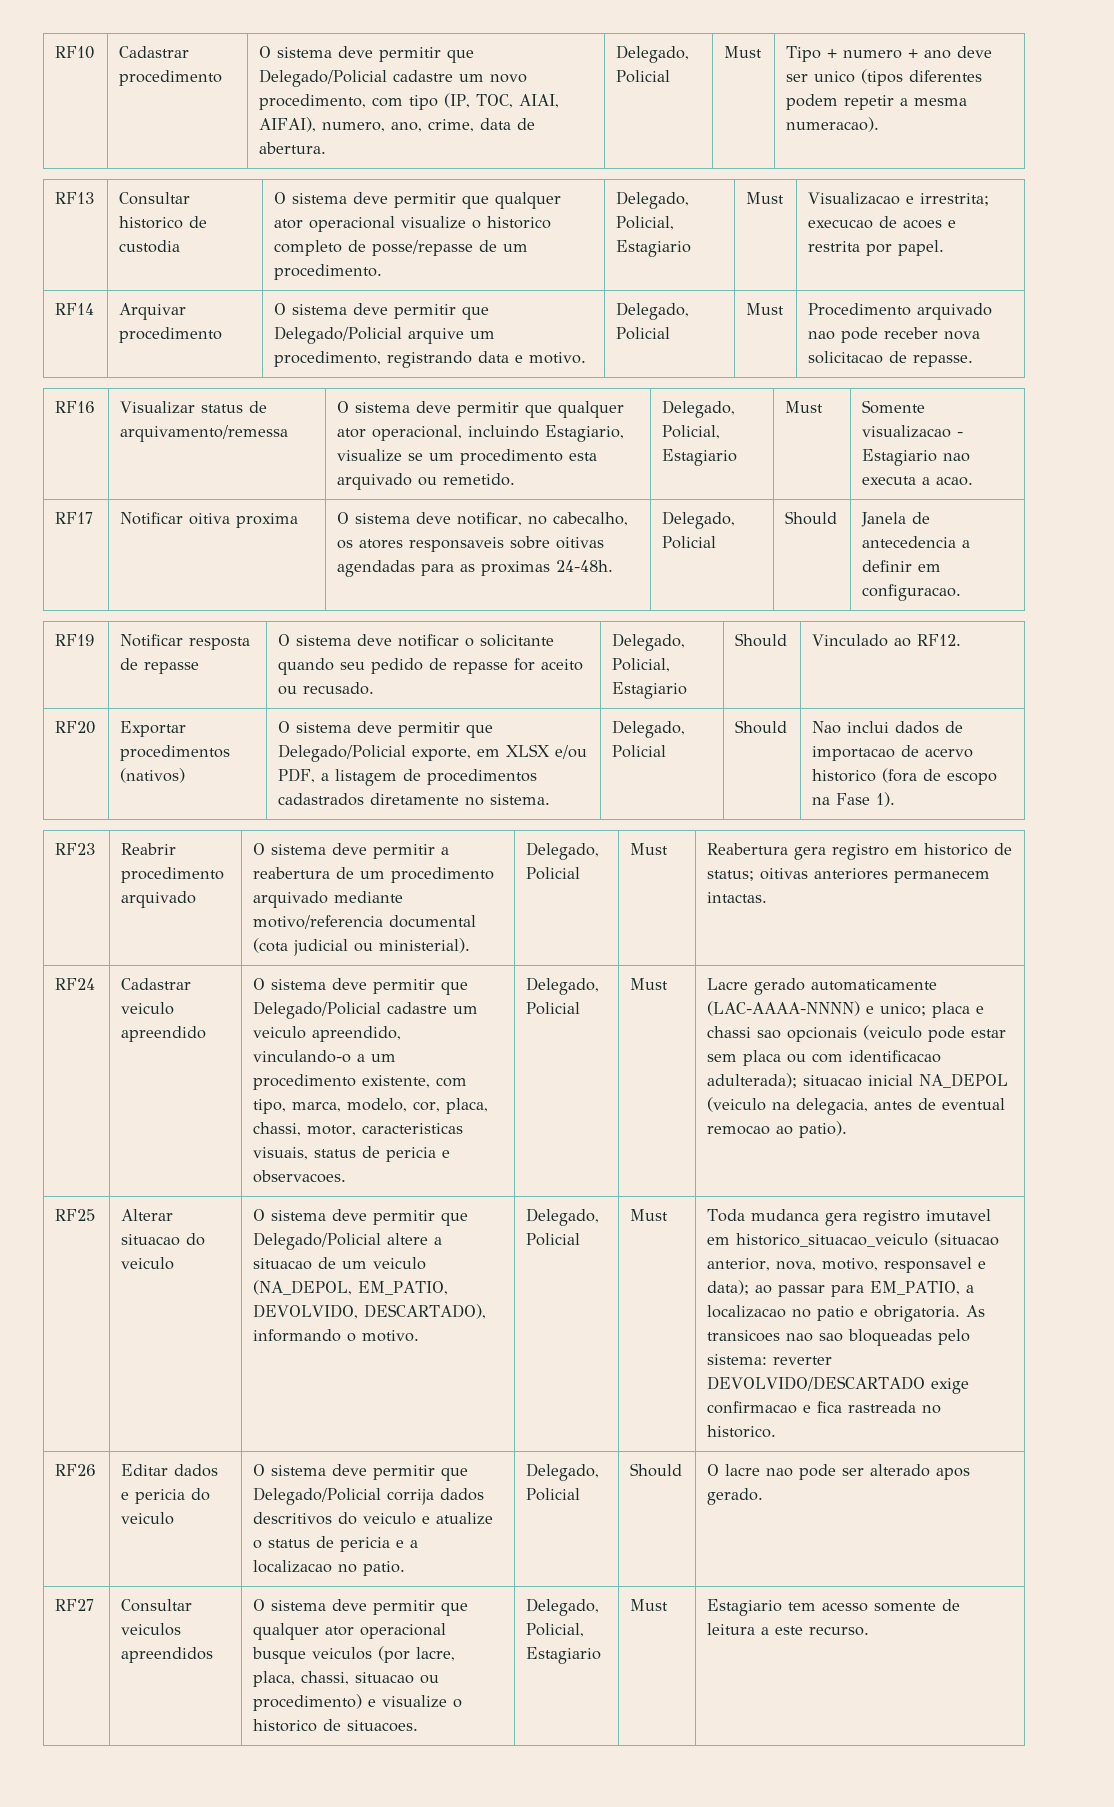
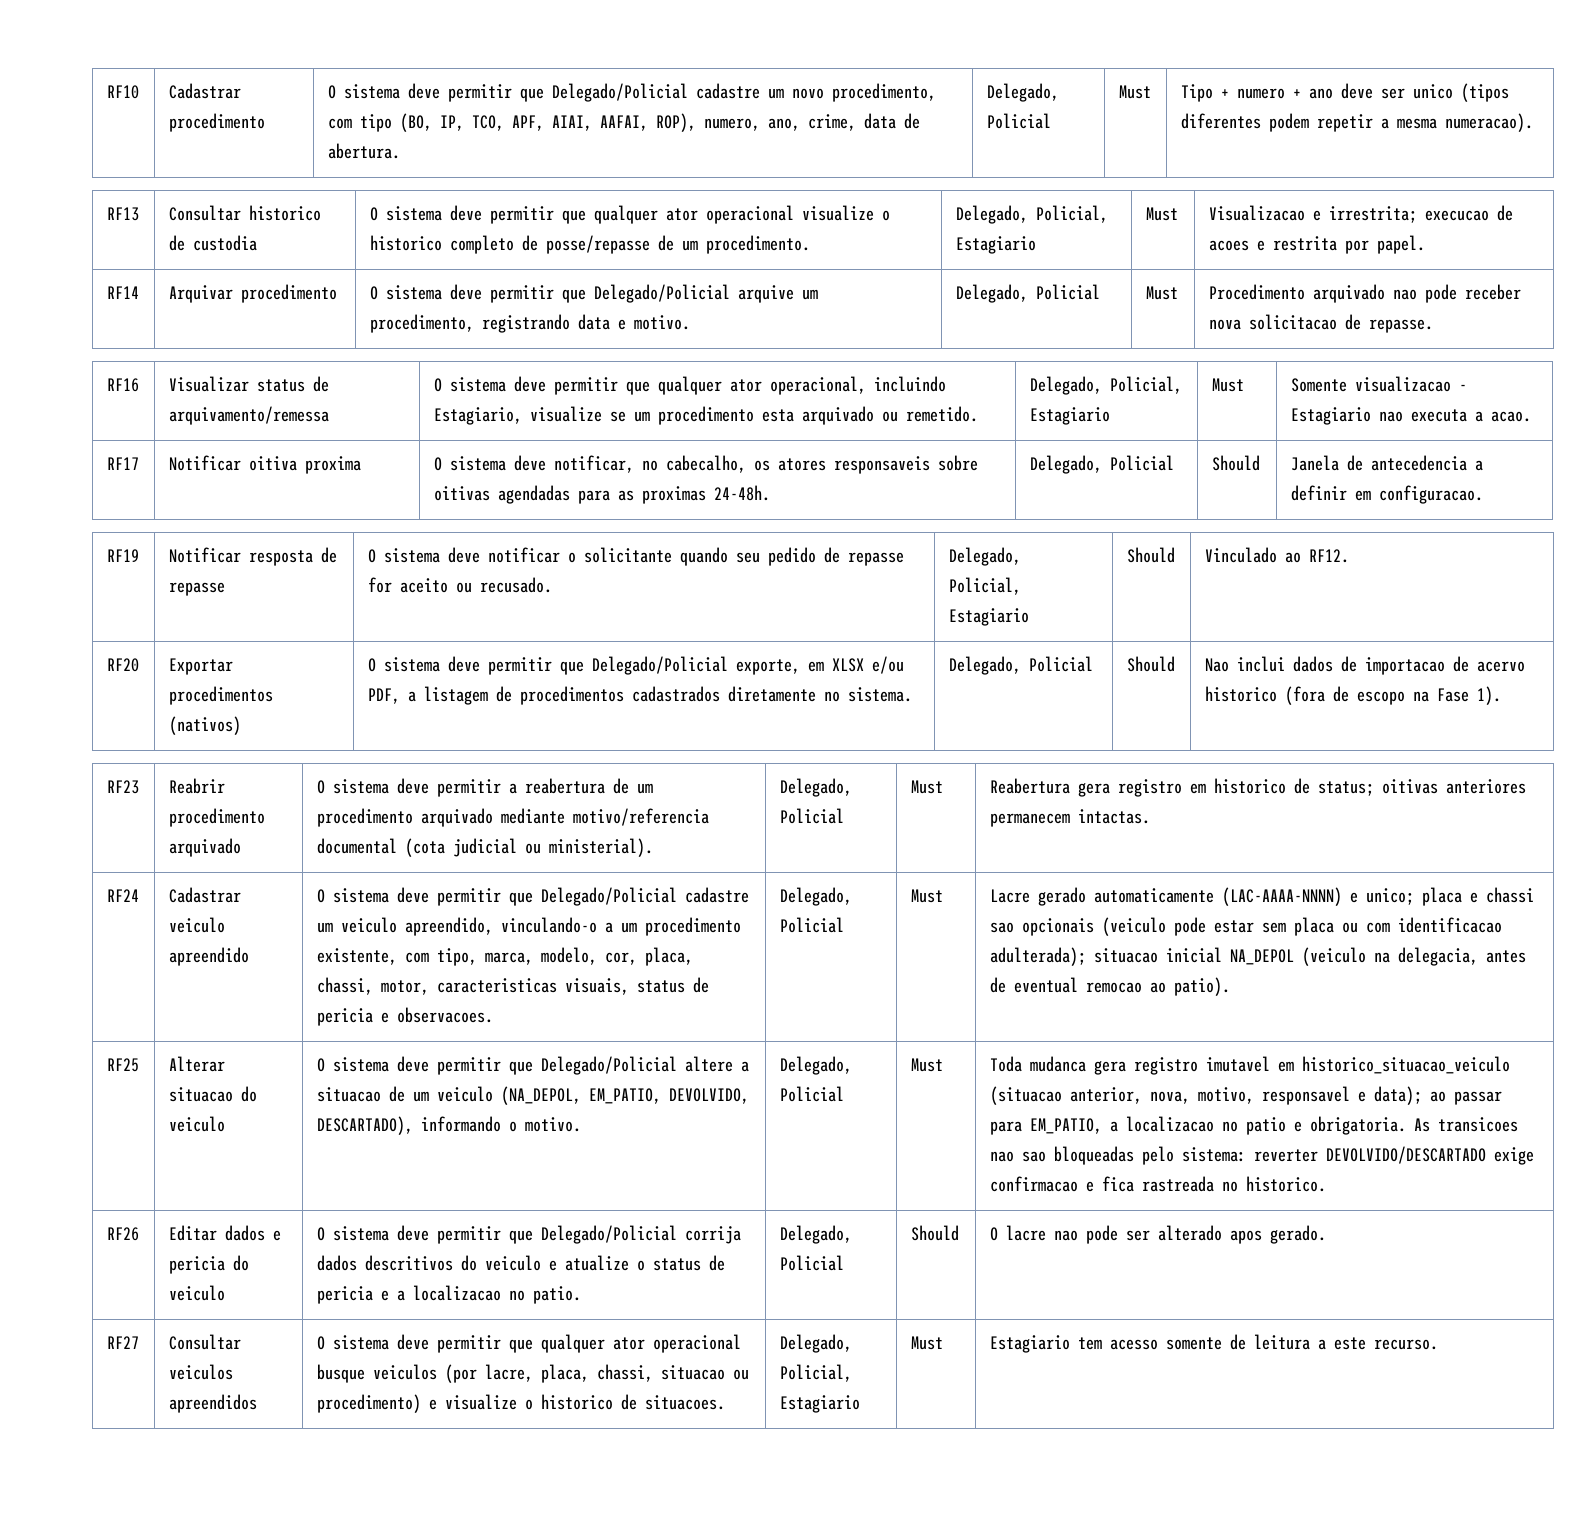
- O sistema deve permitir que Delegado/Policial cadastre um novo procedimento, com tipo (IP, TOC, AIAI, AIFAI), numero, ano, crime, data de abertura.
+ O sistema deve permitir que Delegado/Policial cadastre um novo procedimento, com tipo (BO, IP, TCO, APF, AIAI, AAFAI, ROP), numero, ano, crime, data de abertura.

